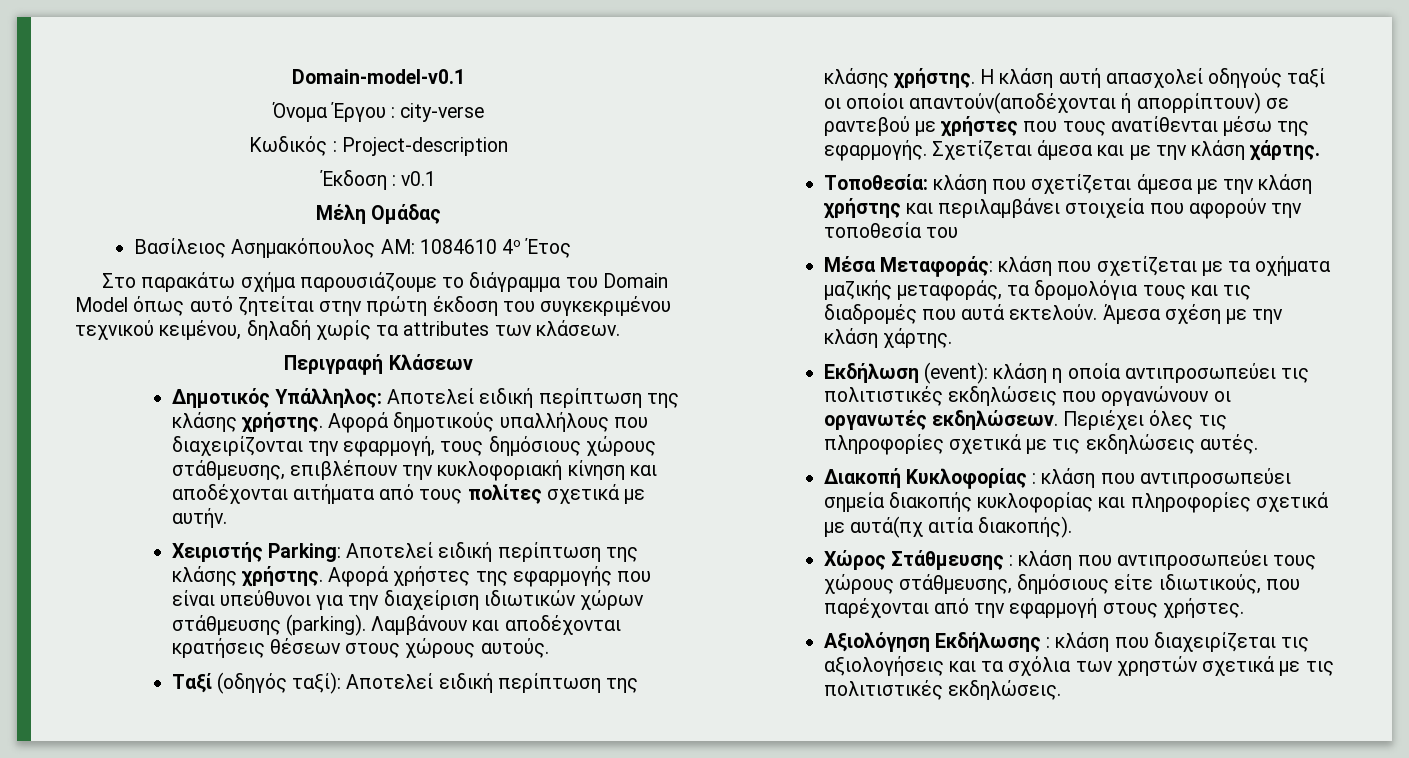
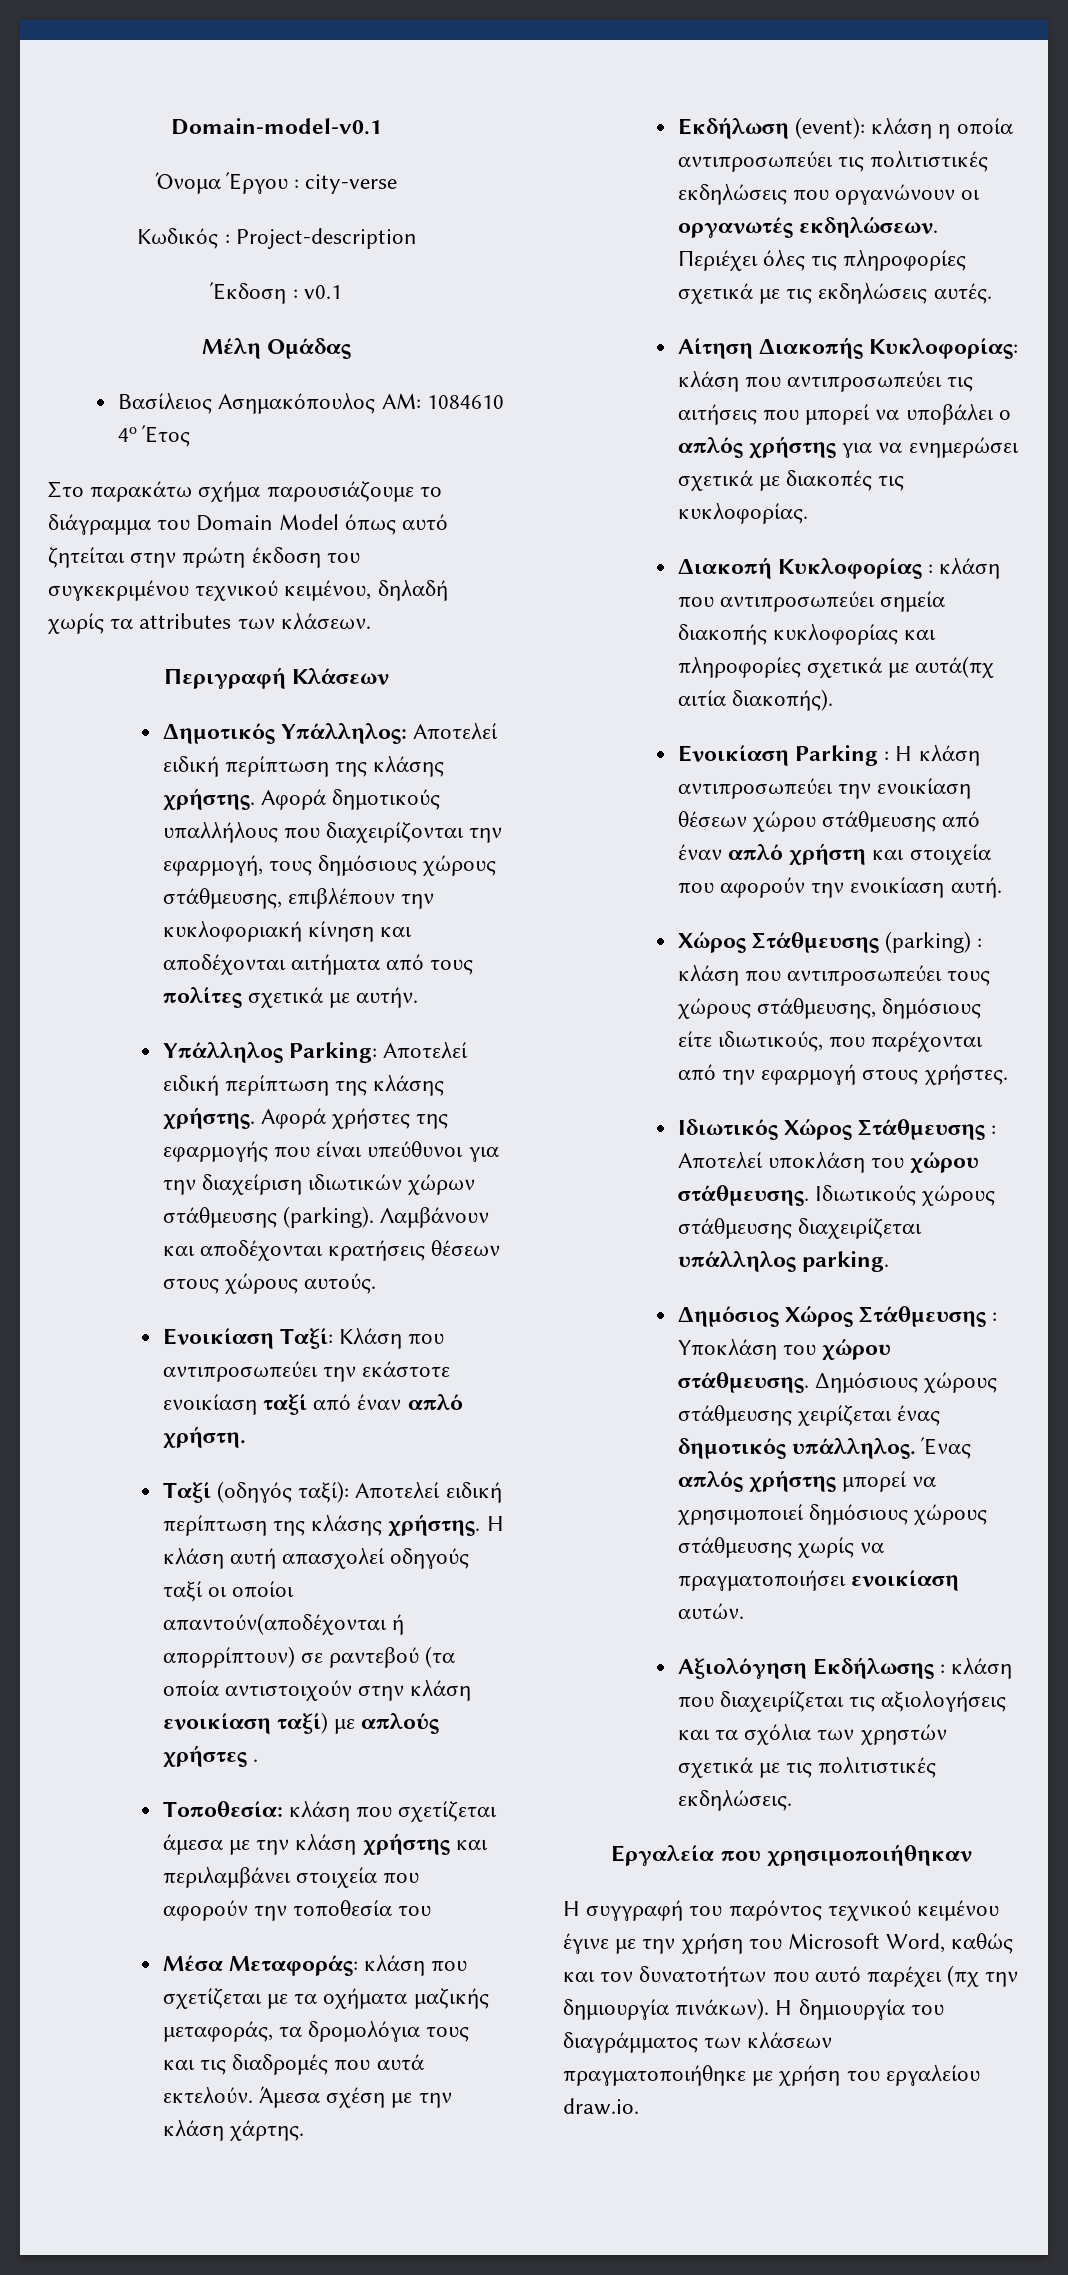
- Χειριστής Parking: Αποτελεί ειδική περίπτωση της κλάσης χρήστης.
+ Υπάλληλος Parking: Αποτελεί ειδική περίπτωση της κλάσης χρήστης.
+ Ενοικίαση Ταξί: Κλάση που αντιπροσωπεύει την εκάστοτε ενοικίαση ταξί από έναν απλό χρήστη.
- Η κλάση αυτή απασχολεί οδηγούς ταξί οι οποίοι απαντούν(αποδέχονται ή απορρίπτουν) σε ραντεβού με χρήστες που τους ανατίθενται μέσω της εφαρμογής. Σχετίζεται άμεσα και με την κλάση χάρτης.
+ Η κλάση αυτή απασχολεί οδηγούς ταξί οι οποίοι απαντούν(αποδέχονται ή απορρίπτουν) σε ραντεβού (τα οποία αντιστοιχούν στην κλάση ενοικίαση ταξί) με απλούς χρήστες .
+ Αίτηση Διακοπής Κυκλοφορίας: κλάση που αντιπροσωπεύει τις αιτήσεις που μπορεί να υποβάλει ο απλός χρήστης για να ενημερώσει σχετικά με διακοπές τις κυκλοφορίας.
- Χώρος Στάθμευσης : κλάση που αντιπροσωπεύει τους χώρους στάθμευσης, δημόσιους είτε ιδιωτικούς, που παρέχονται από την εφαρμογή στους χρήστες.
+ Ενοικίαση Parking : Η κλάση αντιπροσωπεύει την ενοικίαση θέσεων χώρου στάθμευσης από έναν απλό χρήστη και στοιχεία που αφορούν την ενοικίαση αυτή.
+ Χώρος Στάθμευσης (parking) : κλάση που αντιπροσωπεύει τους χώρους στάθμευσης, δημόσιους είτε ιδιωτικούς, που παρέχονται από την εφαρμογή στους χρήστες.
+ Ιδιωτικός Χώρος Στάθμευσης : Αποτελεί υποκλάση του χώρου στάθμευσης. Ιδιωτικούς χώρους στάθμευσης διαχειρίζεται υπάλληλος parking.
+ Δημόσιος Χώρος Στάθμευσης : Υποκλάση του χώρου στάθμευσης. Δημόσιους χώρους στάθμευσης χειρίζεται ένας δημοτικός υπάλληλος. Ένας απλός χρήστης μπορεί να χρησιμοποιεί δημόσιους χώρους στάθμευσης χωρίς να πραγματοποιήσει ενοικίαση αυτών.
+ Εργαλεία που χρησιμοποιήθηκαν
+ Η συγγραφή του παρόντος τεχνικού κειμένου έγινε με την χρήση του Microsoft Word, καθώς και τον δυνατοτήτων που αυτό παρέχει (πχ την δημιουργία πινάκων). Η δημιουργία του διαγράμματος των κλάσεων πραγματοποιήθηκε με χρήση του εργαλείου draw.io.

